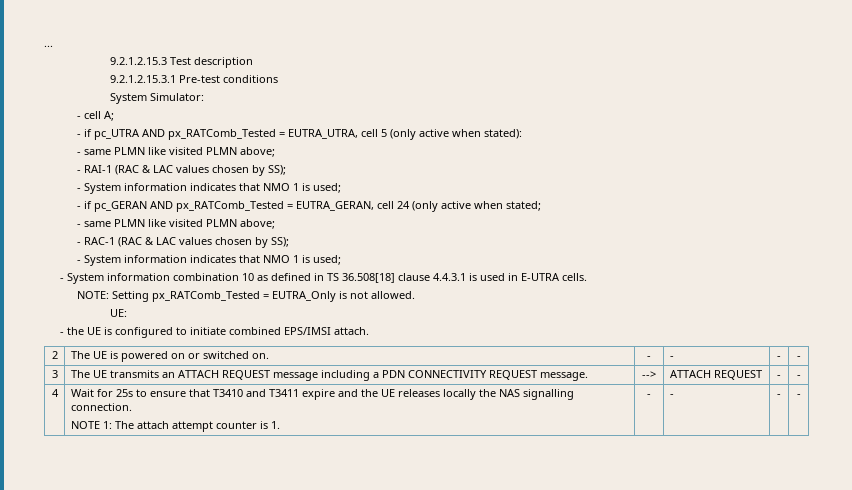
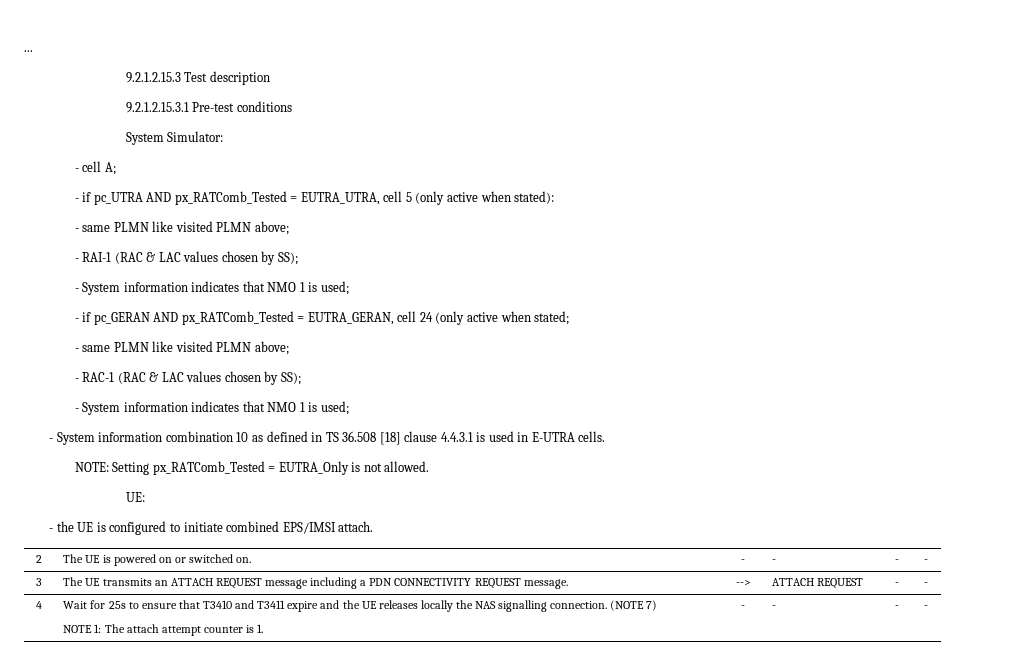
- - System information combination 10 as defined in TS 36.508[18] clause 4.4.3.1 is used in E-UTRA cells.
+ - System information combination 10 as defined in TS 36.508 [18] clause 4.4.3.1 is used in E-UTRA cells.
- 4 | Wait for 25s to ensure that T3410 and T3411 expire and the UE releases locally the NAS signalling connection.
+ 4 | Wait for 25s to ensure that T3410 and T3411 expire and the UE releases locally the NAS signalling connection. (NOTE 7)

